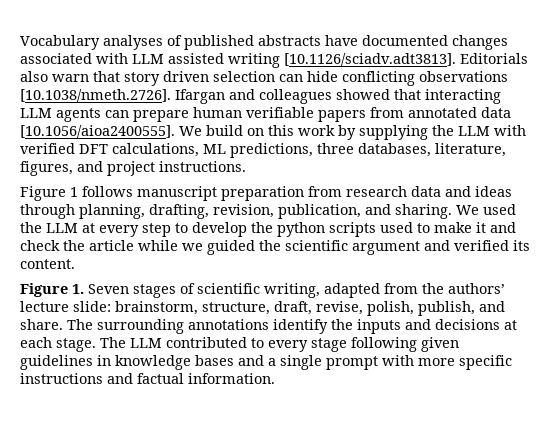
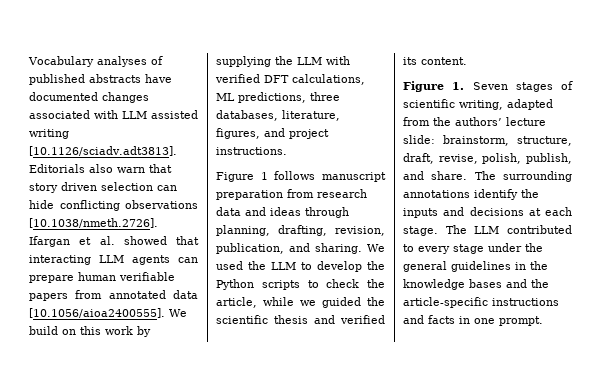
- Vocabulary analyses of published abstracts have documented changes associated with LLM assisted writing [10.1126/sciadv.adt3813]. Editorials also warn that story driven selection can hide conflicting observations [10.1038/nmeth.2726]. Ifargan and colleagues showed that interacting LLM agents can prepare human verifiable papers from annotated data [10.1056/aioa2400555]. We build on this work by supplying the LLM with verified DFT calculations, ML predictions, three databases, literature, figures, and project instructions.
+ Vocabulary analyses of published abstracts have documented changes associated with LLM assisted writing [10.1126/sciadv.adt3813]. Editorials also warn that story driven selection can hide conflicting observations [10.1038/nmeth.2726]. Ifargan et al. showed that interacting LLM agents can prepare human verifiable papers from annotated data [10.1056/aioa2400555]. We build on this work by supplying the LLM with verified DFT calculations, ML predictions, three databases, literature, figures, and project instructions.
- We used the LLM at every step to develop the python scripts used to make it and check the article while we guided the scientific argument and verified its content.
+ We used the LLM to develop the Python scripts to check the article, while we guided the scientific thesis and verified its content.
- The LLM contributed to every stage following given guidelines in knowledge bases and a single prompt with more specific instructions and factual information.
+ The LLM contributed to every stage under the general guidelines in the knowledge bases and the article-specific instructions and facts in one prompt.

